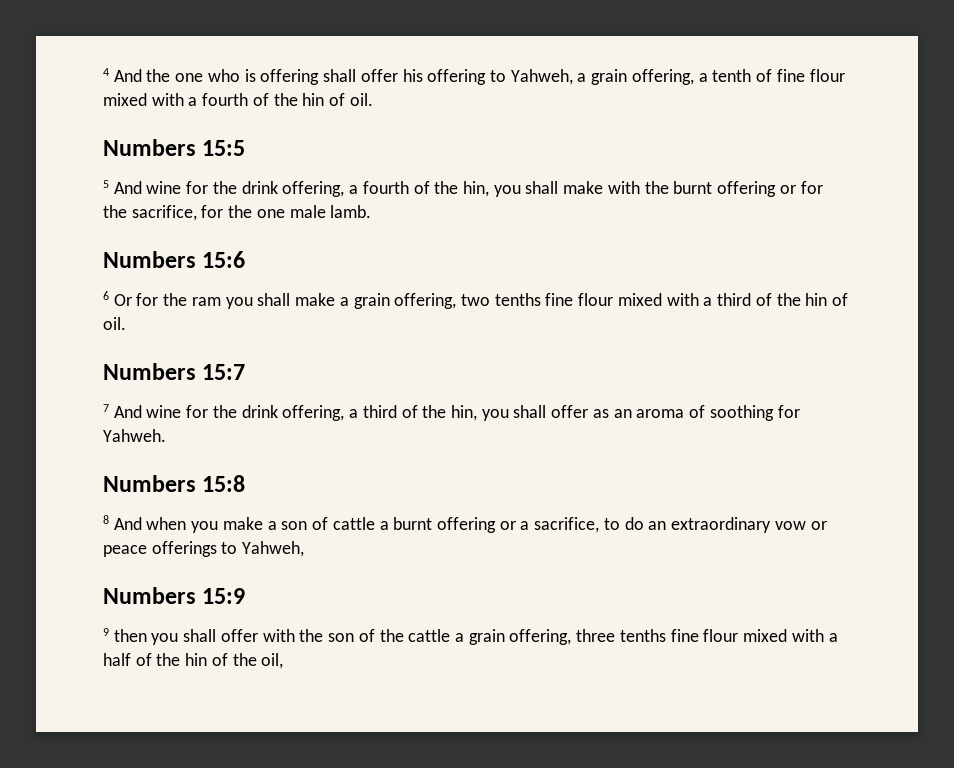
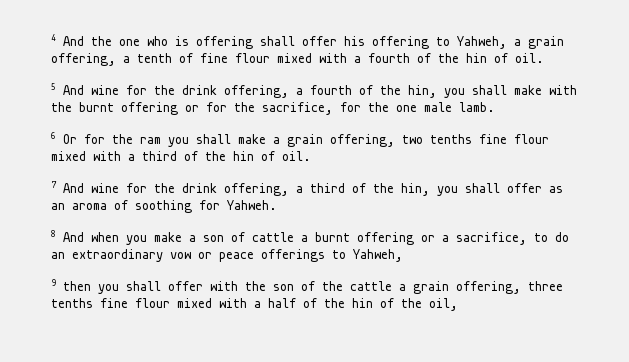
- Numbers 15:5
- Numbers 15:6
- Numbers 15:7
- Numbers 15:8
- Numbers 15:9

